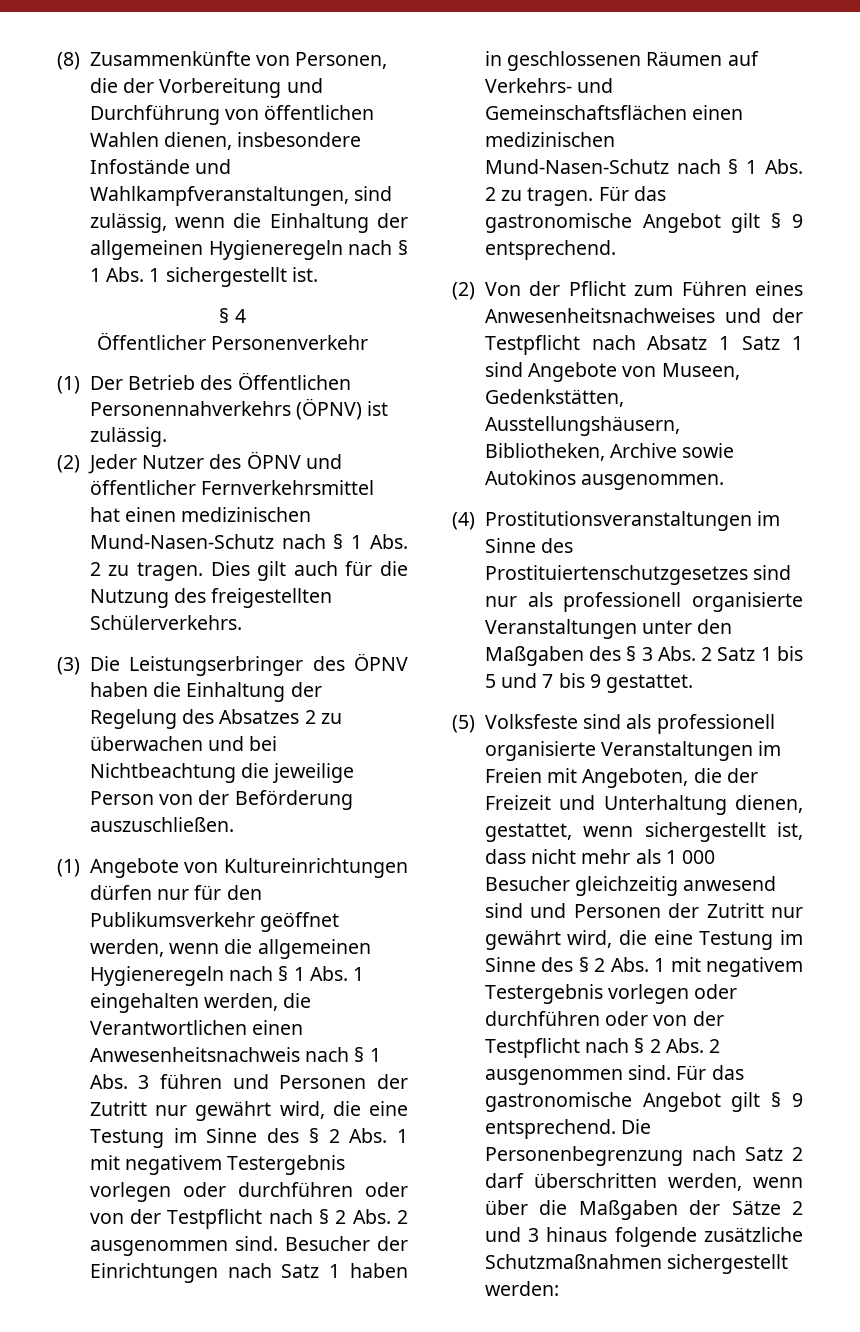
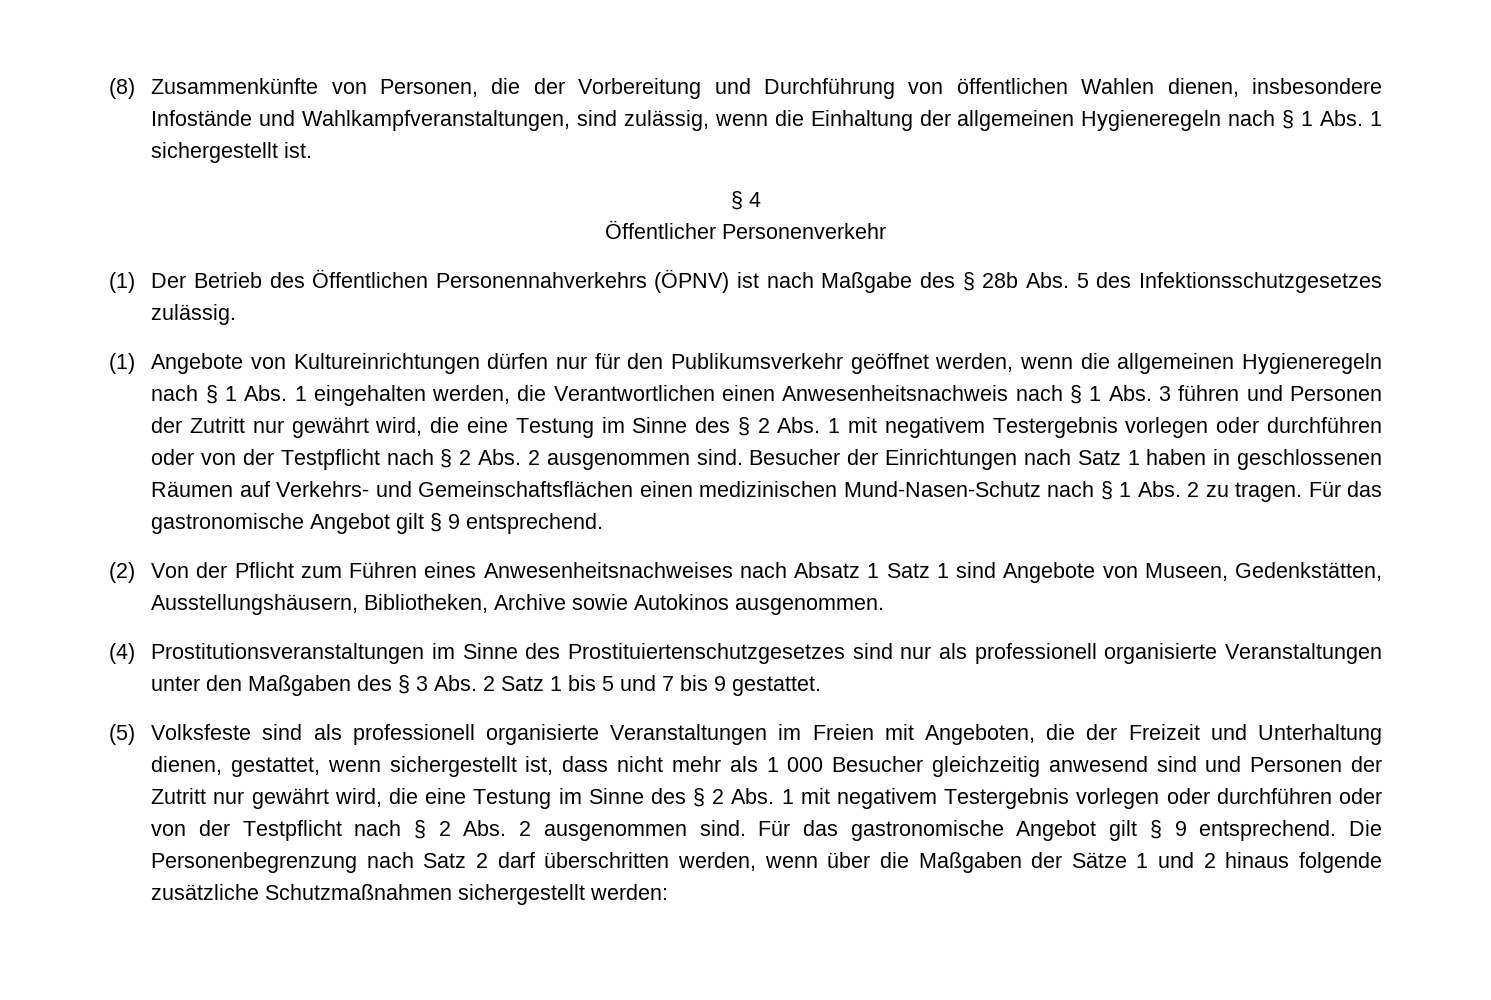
- (1) Der Betrieb des Öffentlichen Personennahverkehrs (ÖPNV) ist zulässig.
- (2) Jeder Nutzer des ÖPNV und öffentlicher Fernverkehrsmittel hat einen medizinischen Mund-Nasen-Schutz nach § 1 Abs. 2 zu tragen. Dies gilt auch für die Nutzung des freigestellten Schülerverkehrs.
- (3) Die Leistungserbringer des ÖPNV haben die Einhaltung der Regelung des Absatzes 2 zu überwachen und bei Nichtbeachtung die jeweilige Person von der Beförderung auszuschließen.
+ (1) Der Betrieb des Öffentlichen Personennahverkehrs (ÖPNV) ist nach Maßgabe des § 28b Abs. 5 des Infektionsschutzgesetzes zulässig.
- (2) Von der Pflicht zum Führen eines Anwesenheitsnachweises und der Testpflicht nach Absatz 1 Satz 1 sind Angebote von Museen, Gedenkstätten, Ausstellungshäusern, Bibliotheken, Archive sowie Autokinos ausgenommen.
+ (2) Von der Pflicht zum Führen eines Anwesenheitsnachweises nach Absatz 1 Satz 1 sind Angebote von Museen, Gedenkstätten, Ausstellungshäusern, Bibliotheken, Archive sowie Autokinos ausgenommen.
- Die Personenbegrenzung nach Satz 2 darf überschritten werden, wenn über die Maßgaben der Sätze 2 und 3 hinaus folgende zusätzliche Schutzmaßnahmen sichergestellt werden:
+ Die Personenbegrenzung nach Satz 2 darf überschritten werden, wenn über die Maßgaben der Sätze 1 und 2 hinaus folgende zusätzliche Schutzmaßnahmen sichergestellt werden:

